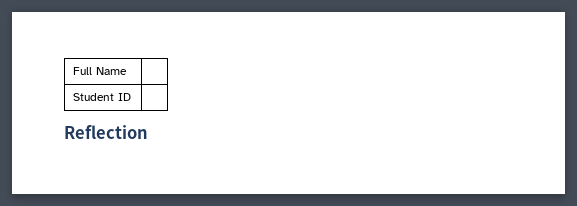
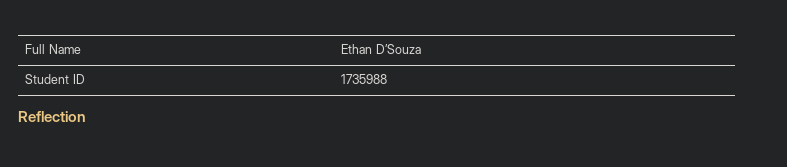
- Full Name |
+ Full Name | Ethan D’Souza
- Student ID |
+ Student ID | 1735988

